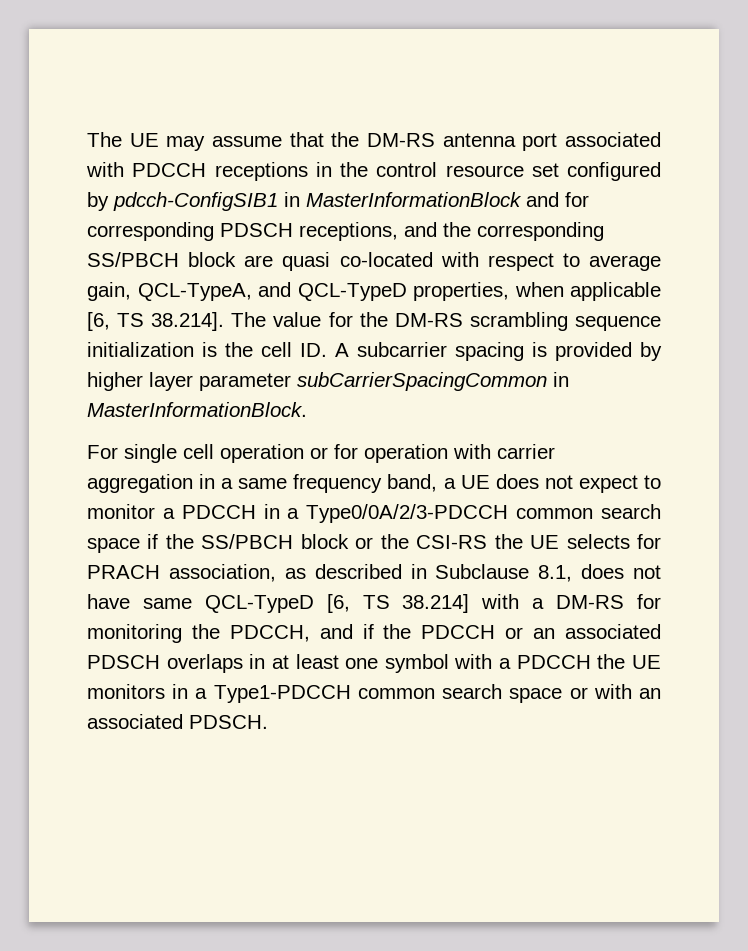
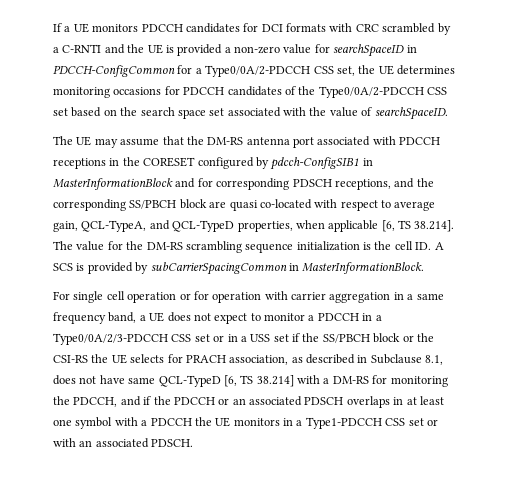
+ If a UE monitors PDCCH candidates for DCI formats with CRC scrambled by a C-RNTI and the UE is provided a non-zero value for searchSpaceID in PDCCH-ConfigCommon for a Type0/0A/2-PDCCH CSS set, the UE determines monitoring occasions for PDCCH candidates of the Type0/0A/2-PDCCH CSS set based on the search space set associated with the value of searchSpaceID.
- The UE may assume that the DM-RS antenna port associated with PDCCH receptions in the control resource set configured by pdcch-ConfigSIB1 in MasterInformationBlock and for corresponding PDSCH receptions, and the corresponding SS/PBCH block are quasi co-located with respect to average gain, QCL-TypeA, and QCL-TypeD properties, when applicable [6, TS 38.214]. The value for the DM-RS scrambling sequence initialization is the cell ID. A subcarrier spacing is provided by higher layer parameter subCarrierSpacingCommon in MasterInformationBlock.
+ The UE may assume that the DM-RS antenna port associated with PDCCH receptions in the CORESET configured by pdcch-ConfigSIB1 in MasterInformationBlock and for corresponding PDSCH receptions, and the corresponding SS/PBCH block are quasi co-located with respect to average gain, QCL-TypeA, and QCL-TypeD properties, when applicable [6, TS 38.214]. The value for the DM-RS scrambling sequence initialization is the cell ID. A SCS is provided by subCarrierSpacingCommon in MasterInformationBlock.
- For single cell operation or for operation with carrier aggregation in a same frequency band, a UE does not expect to monitor a PDCCH in a Type0/0A/2/3-PDCCH common search space if the SS/PBCH block or the CSI-RS the UE selects for PRACH association, as described in Subclause 8.1, does not have same QCL-TypeD [6, TS 38.214] with a DM-RS for monitoring the PDCCH, and if the PDCCH or an associated PDSCH overlaps in at least one symbol with a PDCCH the UE monitors in a Type1-PDCCH common search space or with an associated PDSCH.
+ For single cell operation or for operation with carrier aggregation in a same frequency band, a UE does not expect to monitor a PDCCH in a Type0/0A/2/3-PDCCH CSS set or in a USS set if the SS/PBCH block or the CSI-RS the UE selects for PRACH association, as described in Subclause 8.1, does not have same QCL-TypeD [6, TS 38.214] with a DM-RS for monitoring the PDCCH, and if the PDCCH or an associated PDSCH overlaps in at least one symbol with a PDCCH the UE monitors in a Type1-PDCCH CSS set or with an associated PDSCH.

